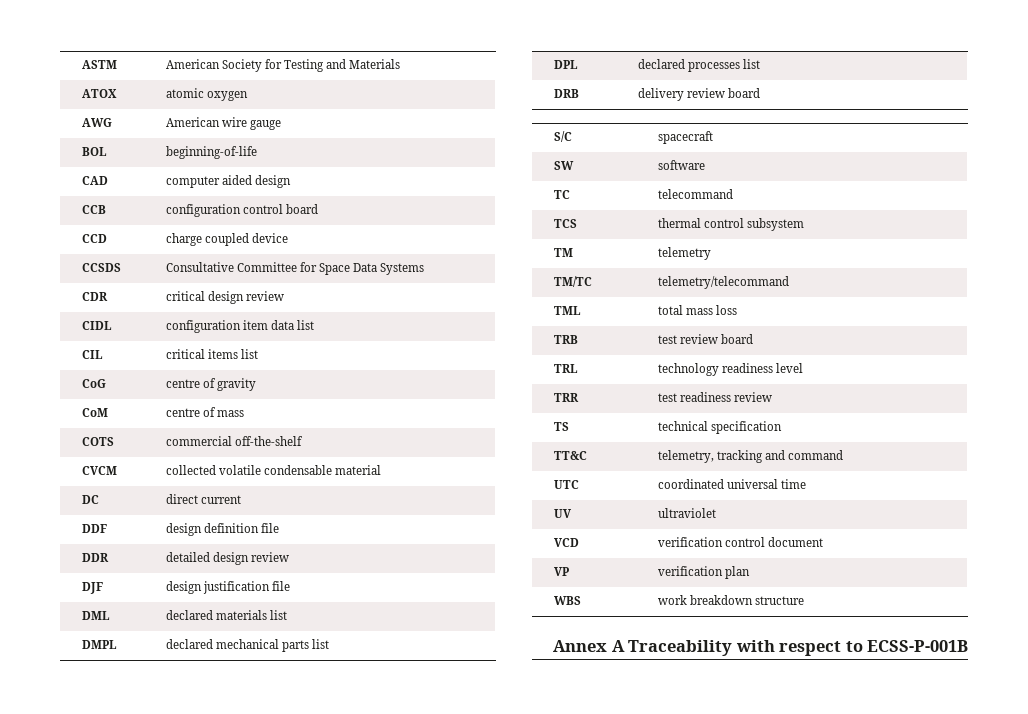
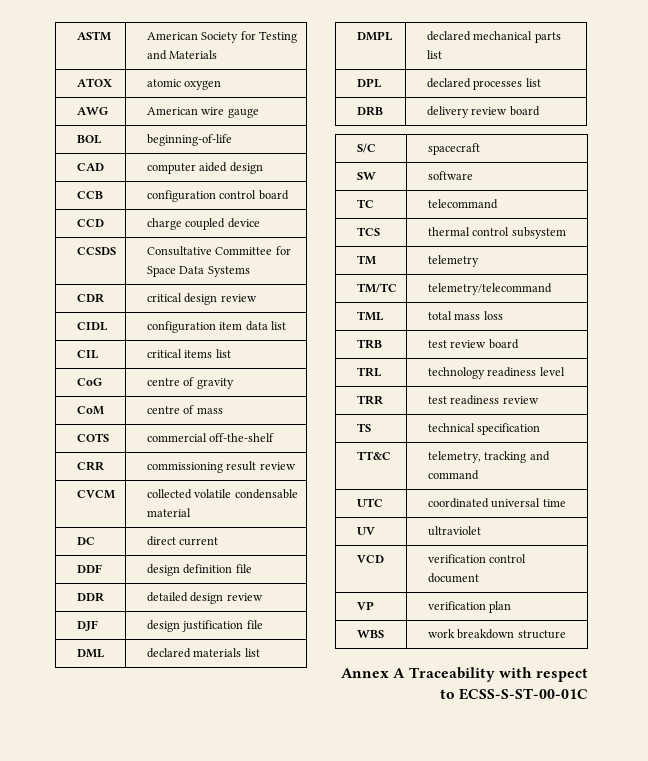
+ CRR | commissioning result review
- Annex A Traceability with respect to ECSS-P-001B
+ Annex A Traceability with respect to ECSS-S-ST-00-01C

